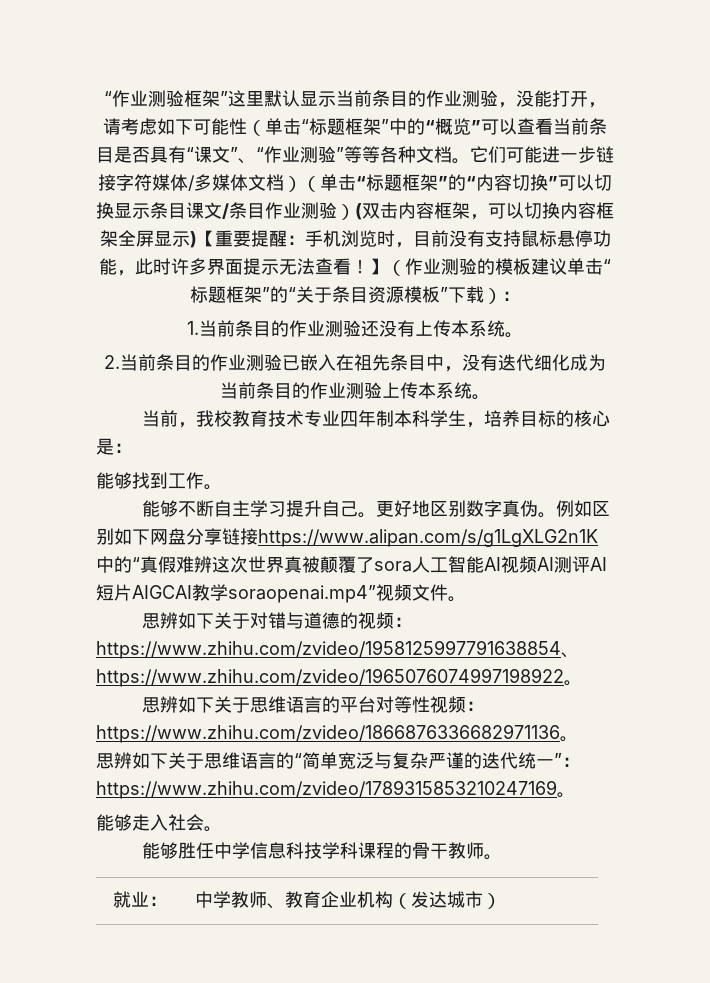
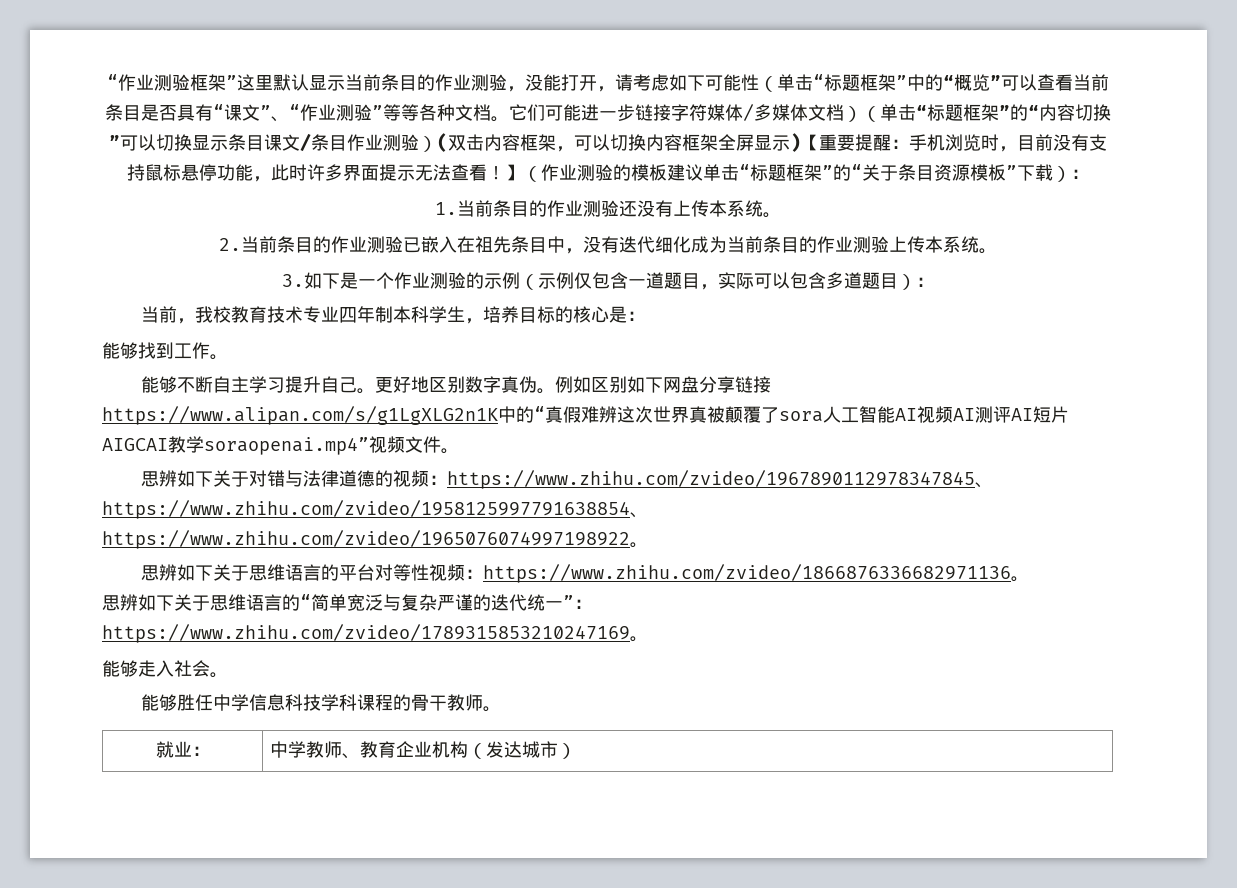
+ 3.如下是一个作业测验的示例（示例仅包含一道题目，实际可以包含多道题目）：
- 思辨如下关于对错与道德的视频：https://www.zhihu.com/zvideo/1958125997791638854、https://www.zhihu.com/zvideo/1965076074997198922。
+ 思辨如下关于对错与法律道德的视频：https://www.zhihu.com/zvideo/1967890112978347845、https://www.zhihu.com/zvideo/1958125997791638854、https://www.zhihu.com/zvideo/1965076074997198922。

